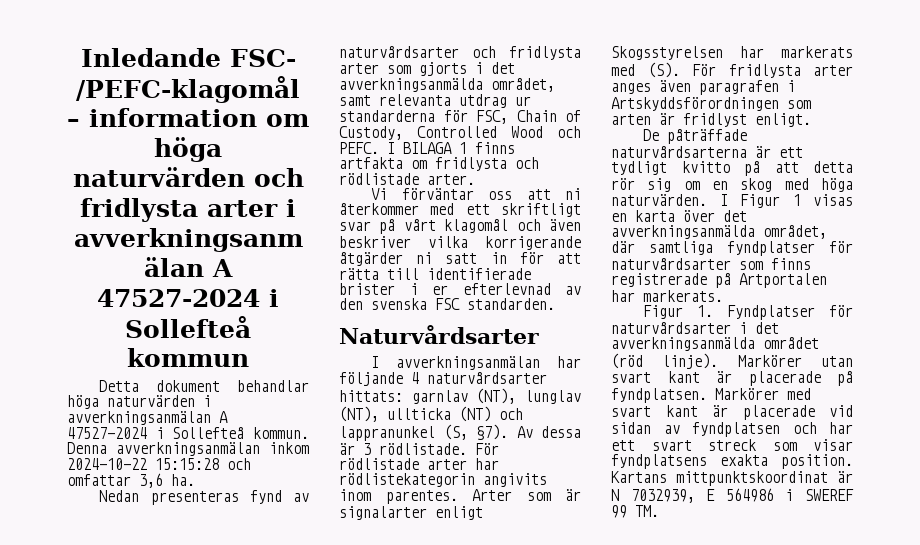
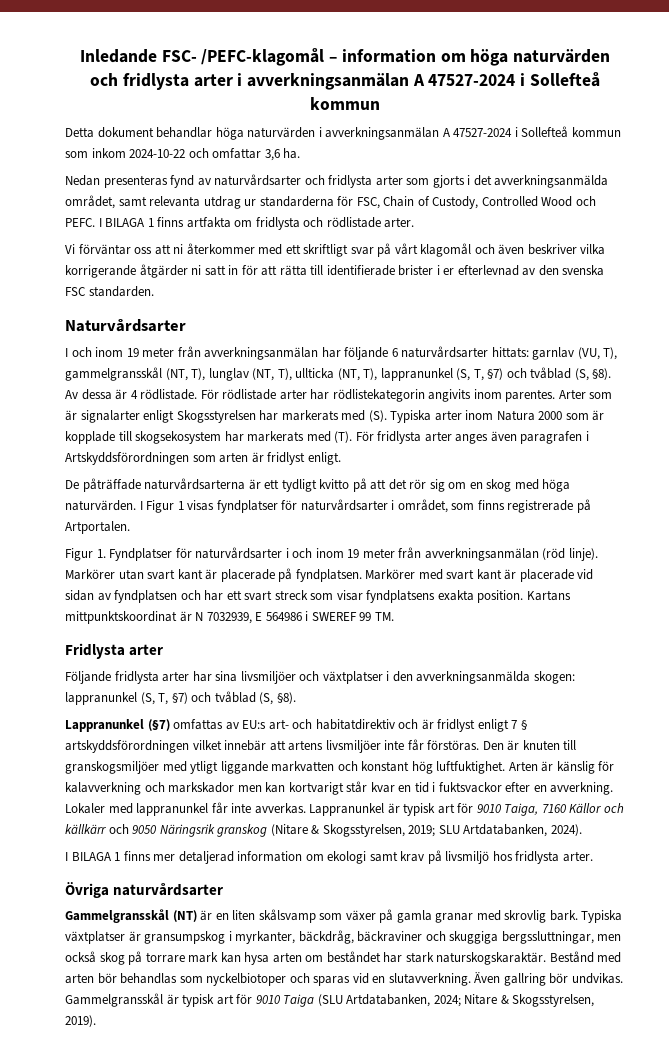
- Detta dokument behandlar höga naturvärden i avverkningsanmälan A 47527-2024 i Sollefteå kommun. Denna avverkningsanmälan inkom 2024-10-22 15:15:28 och omfattar 3,6 ha.
+ Detta dokument behandlar höga naturvärden i avverkningsanmälan A 47527-2024 i Sollefteå kommun som inkom 2024-10-22 och omfattar 3,6 ha.
- I avverkningsanmälan har följande 4 naturvårdsarter hittats: garnlav (NT), lunglav (NT), ullticka (NT) och lappranunkel (S, §7).
+ I och inom 19 meter från avverkningsanmälan har följande 6 naturvårdsarter hittats: garnlav (VU, T), gammelgransskål (NT, T), lunglav (NT, T), ullticka (NT, T), lappranunkel (S, T, §7) och tvåblad (S, §8).
- Av dessa är 3 rödlistade.
+ Av dessa är 4 rödlistade.
- Arter som är signalarter enligt Skogsstyrelsen har markerats med (S). För fridlysta arter anges även paragrafen i Artskyddsförordningen som arten är fridlyst enligt.
+ Arter som är signalarter enligt Skogsstyrelsen har markerats med (S). Typiska arter inom Natura 2000 som är kopplade till skogsekosystem har markerats med (T). För fridlysta arter anges även paragrafen i Artskyddsförordningen som arten är fridlyst enligt.
- De påträffade naturvårdsarterna är ett tydligt kvitto på att detta rör sig om en skog med höga naturvärden.
+ De påträffade naturvårdsarterna är ett tydligt kvitto på att det rör sig om en skog med höga naturvärden.
- I Figur 1 visas en karta över det avverkningsanmälda området, där samtliga fyndplatser för naturvårdsarter som finns registrerade på Artportalen har markerats.
+ I Figur 1 visas fyndplatser för naturvårdsarter i området, som finns registrerade på Artportalen.
- Figur 1. Fyndplatser för naturvårdsarter i det avverkningsanmälda området (röd linje).
+ Figur 1. Fyndplatser för naturvårdsarter i och inom 19 meter från avverkningsanmälan (röd linje).
+ Fridlysta arter
+ Följande fridlysta arter har sina livsmiljöer och växtplatser i den avverkningsanmälda skogen: lappranunkel (S, T, §7) och tvåblad (S, §8).
+ Lappranunkel (§7) omfattas av EU:s art- och habitatdirektiv och är fridlyst enligt 7 § artskyddsförordningen vilket innebär att artens livsmiljöer inte får förstöras. Den är knuten till granskogsmiljöer med ytligt liggande markvatten och konstant hög luftfuktighet. Arten är känslig för kalavverkning och markskador men kan kortvarigt står kvar en tid i fuktsvackor efter en avverkning. Lokaler med lappranunkel får inte avverkas. Lappranunkel är typisk art för 9010 Taiga, 7160 Källor och källkärr och 9050 Näringsrik granskog (Nitare & Skogsstyrelsen, 2019; SLU Artdatabanken, 2024).
+ I BILAGA 1 finns mer detaljerad information om ekologi samt krav på livsmiljö hos fridlysta arter.
+ Övriga naturvårdsarter
+ Gammelgransskål (NT) är en liten skålsvamp som växer på gamla granar med skrovlig bark. Typiska växtplatser är gransumpskog i myrkanter, bäckdråg, bäckraviner och skuggiga bergssluttningar, men också skog på torrare mark kan hysa arten om beståndet har stark naturskogskaraktär. Bestånd med arten bör behandlas som nyckelbiotoper och sparas vid en slutavverkning. Även gallring bör undvikas. Gammelgransskål är typisk art för 9010 Taiga (SLU Artdatabanken, 2024; Nitare & Skogsstyrelsen, 2019).

